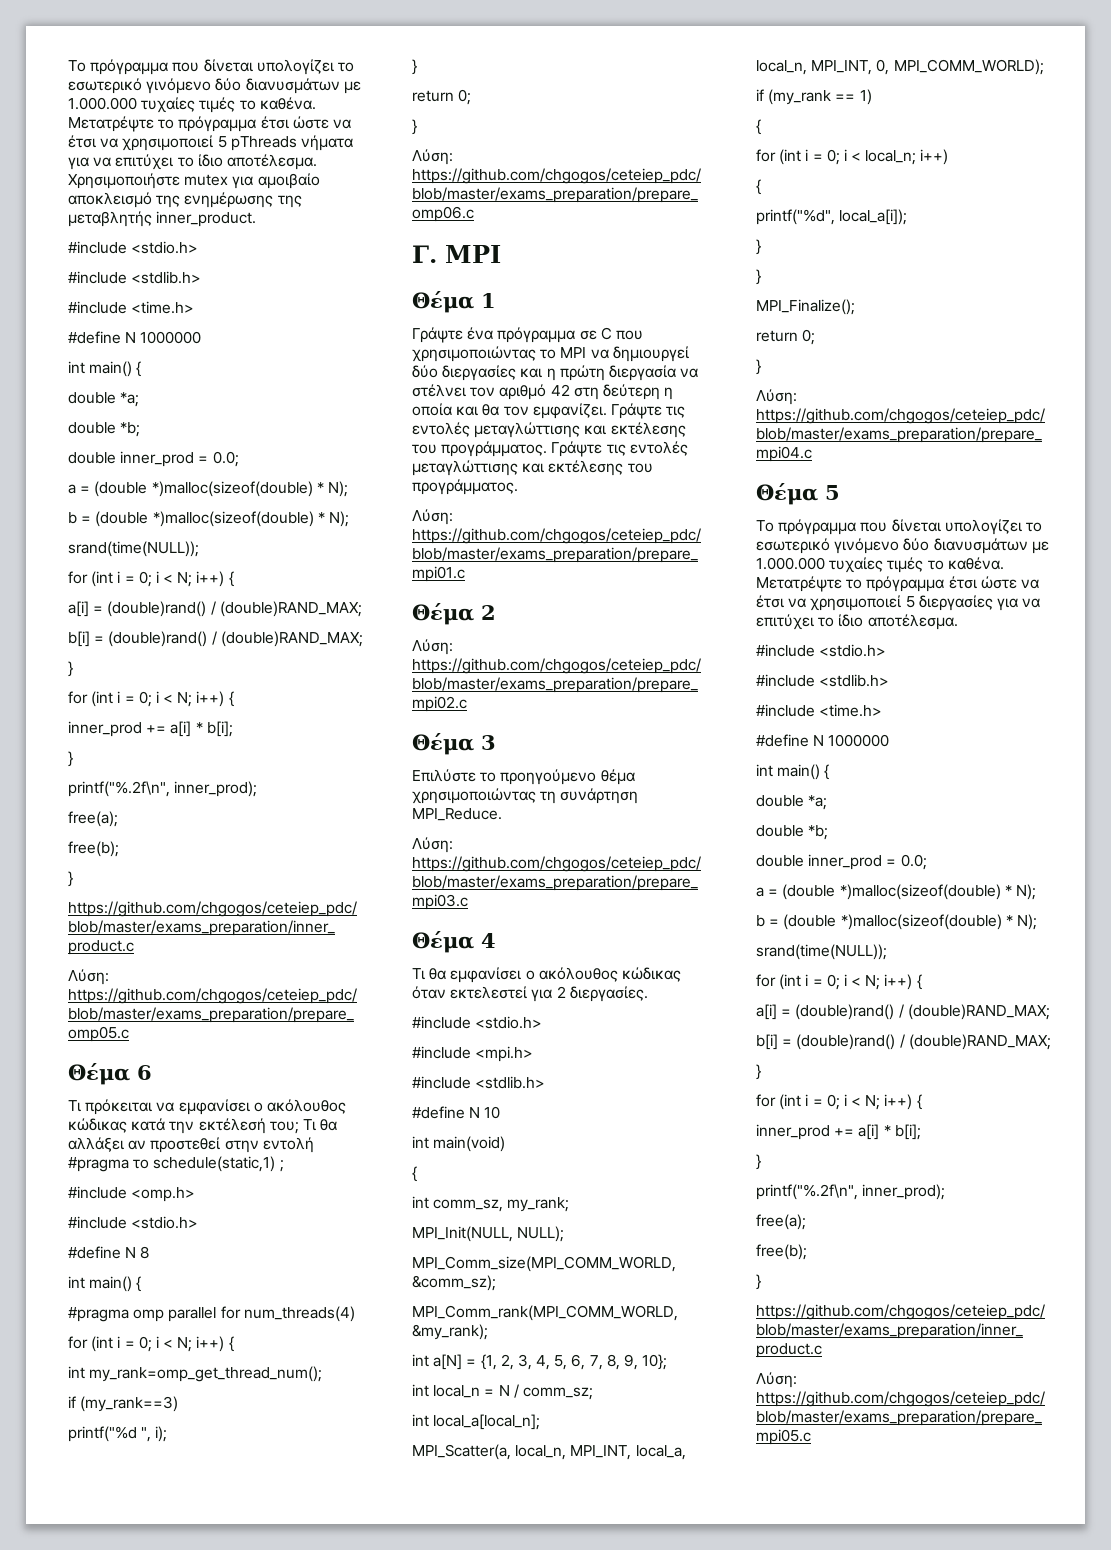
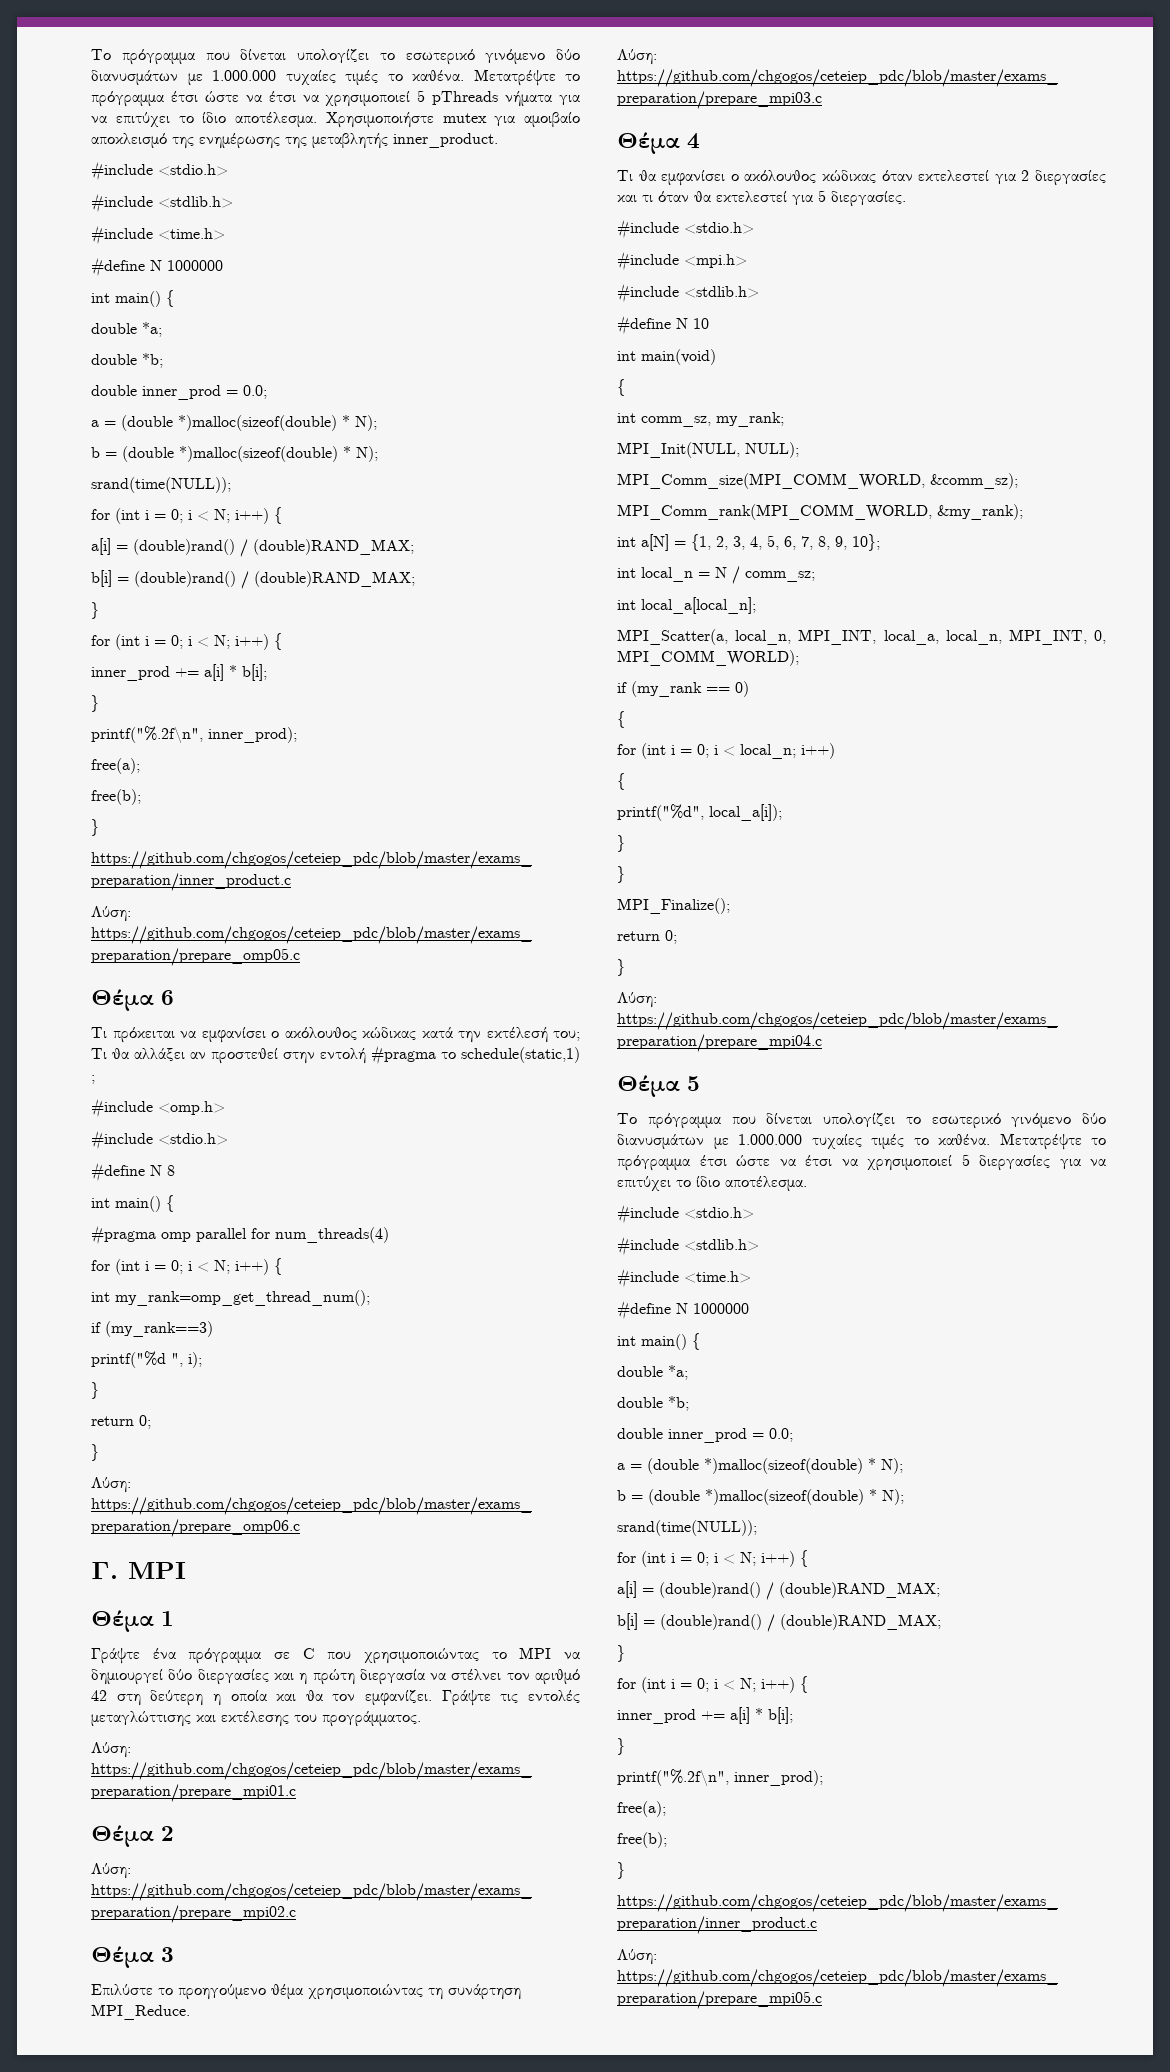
- Γράψτε τις εντολές μεταγλώττισης και εκτέλεσης του προγράμματος. Γράψτε τις εντολές μεταγλώττισης και εκτέλεσης του προγράμματος.
+ Γράψτε τις εντολές μεταγλώττισης και εκτέλεσης του προγράμματος.
- Τι θα εμφανίσει ο ακόλουθος κώδικας όταν εκτελεστεί για 2 διεργασίες.
+ Τι θα εμφανίσει ο ακόλουθος κώδικας όταν εκτελεστεί για 2 διεργασίες και τι όταν θα εκτελεστεί για 5 διεργασίες.
- if (my_rank == 1)
+ if (my_rank == 0)

